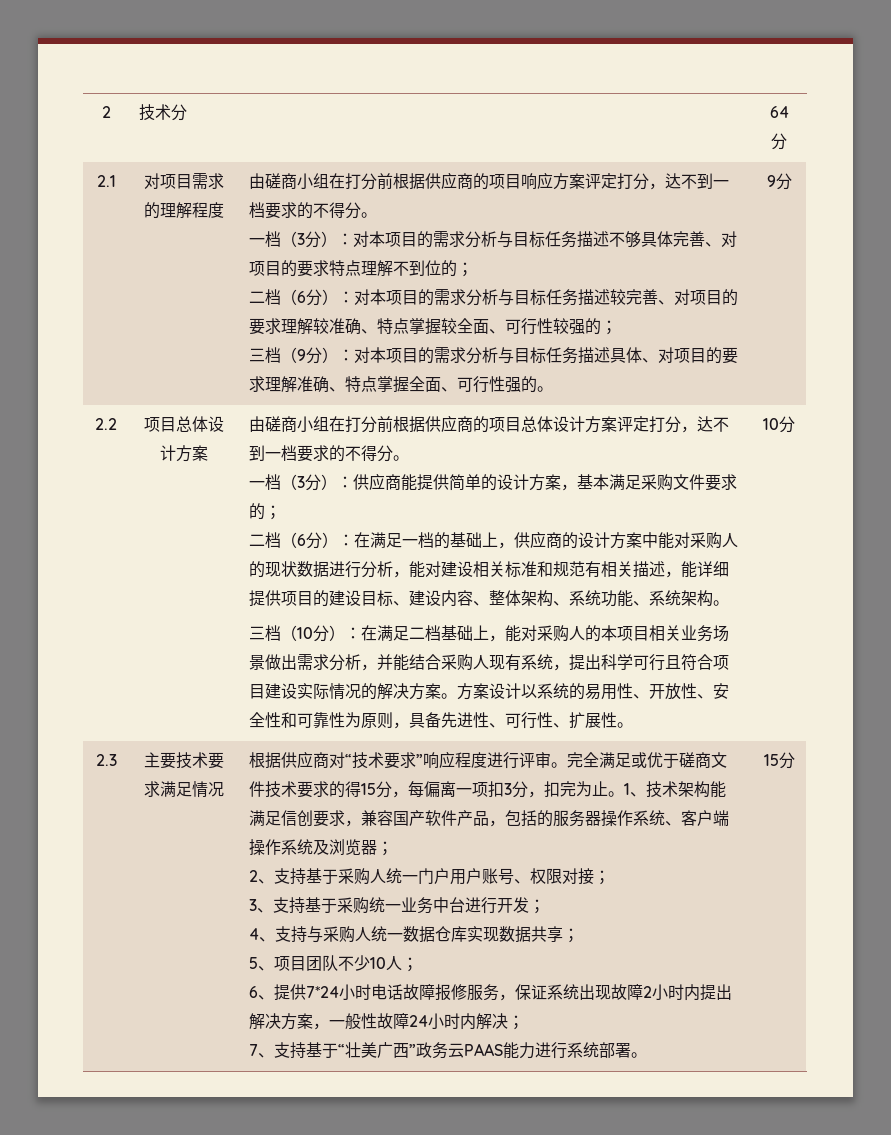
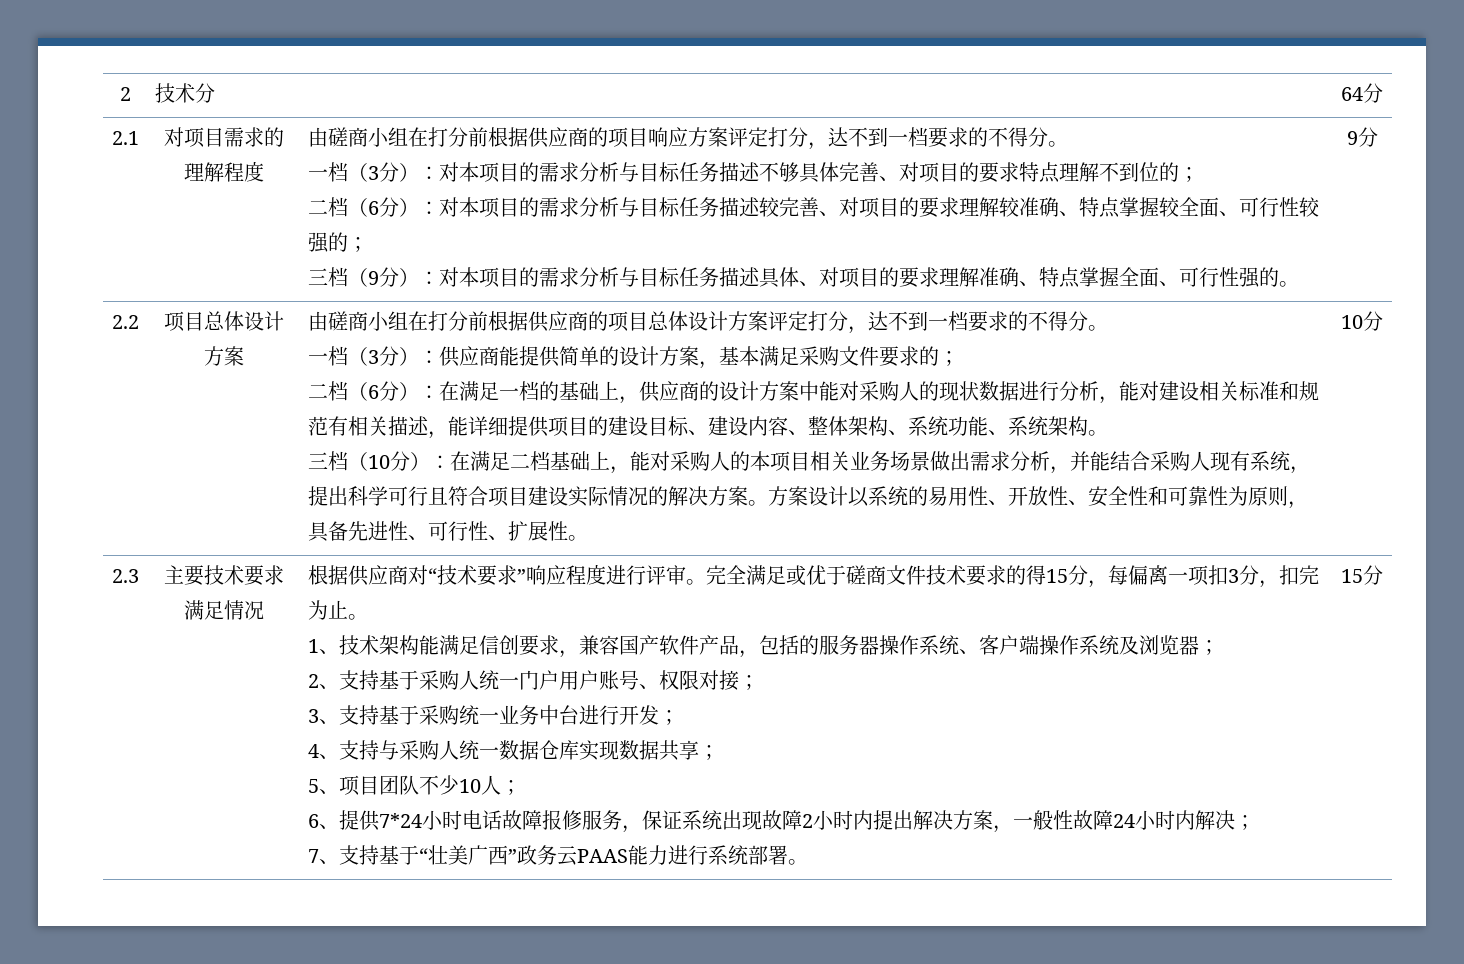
- 完全满足或优于磋商文件技术要求的得15分，每偏离一项扣3分，扣完为止。1、技术架构能满足信创要求，兼容国产软件产品，包括的服务器操作系统、客户端操作系统及浏览器；
+ 完全满足或优于磋商文件技术要求的得15分，每偏离一项扣3分，扣完为止。
+ 1、技术架构能满足信创要求，兼容国产软件产品，包括的服务器操作系统、客户端操作系统及浏览器；

